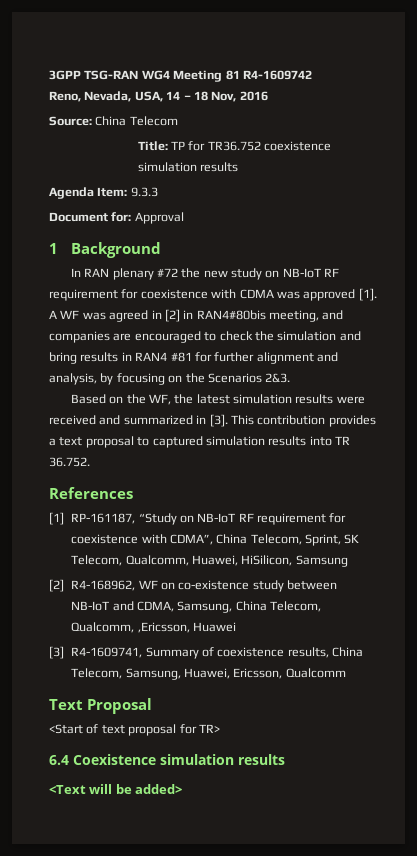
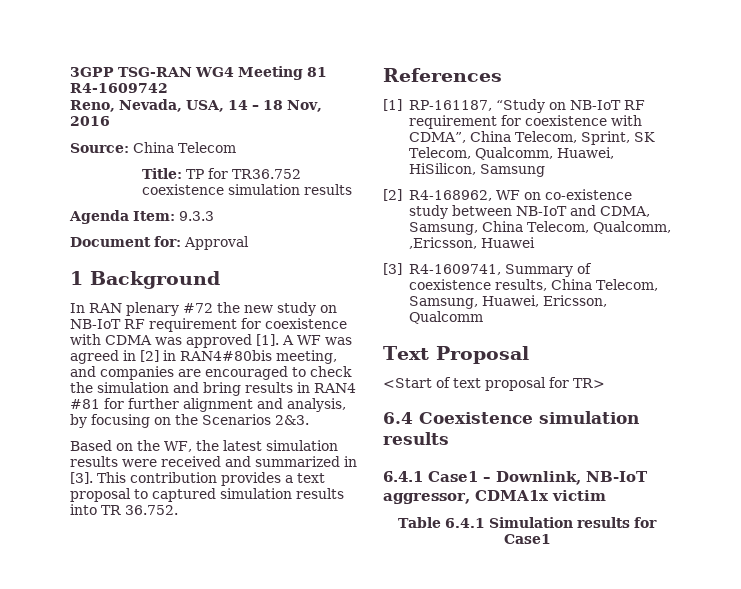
- <Text will be added>
+ 6.4.1 Case1 – Downlink, NB-IoT aggressor, CDMA1x victim
+ Table 6.4.1 Simulation results for Case1

